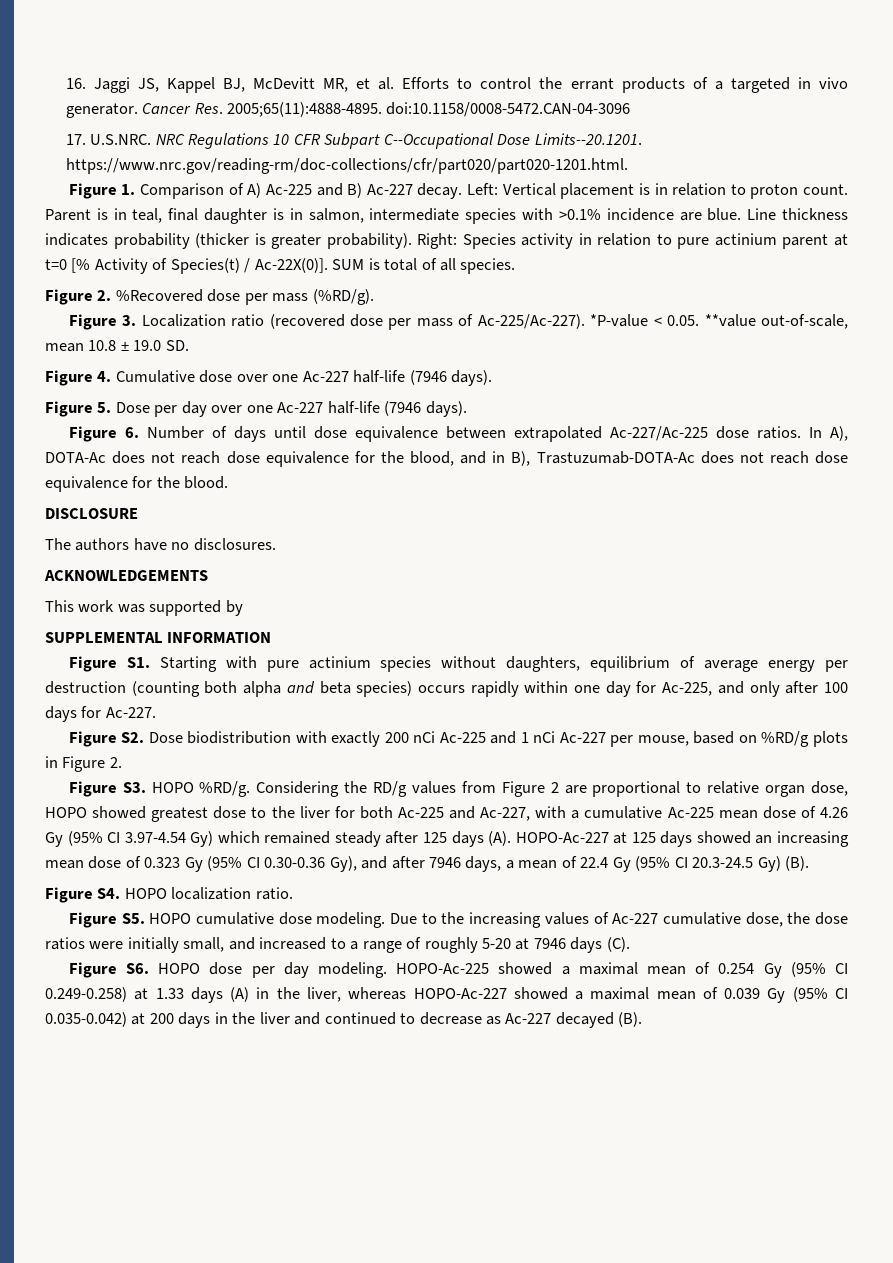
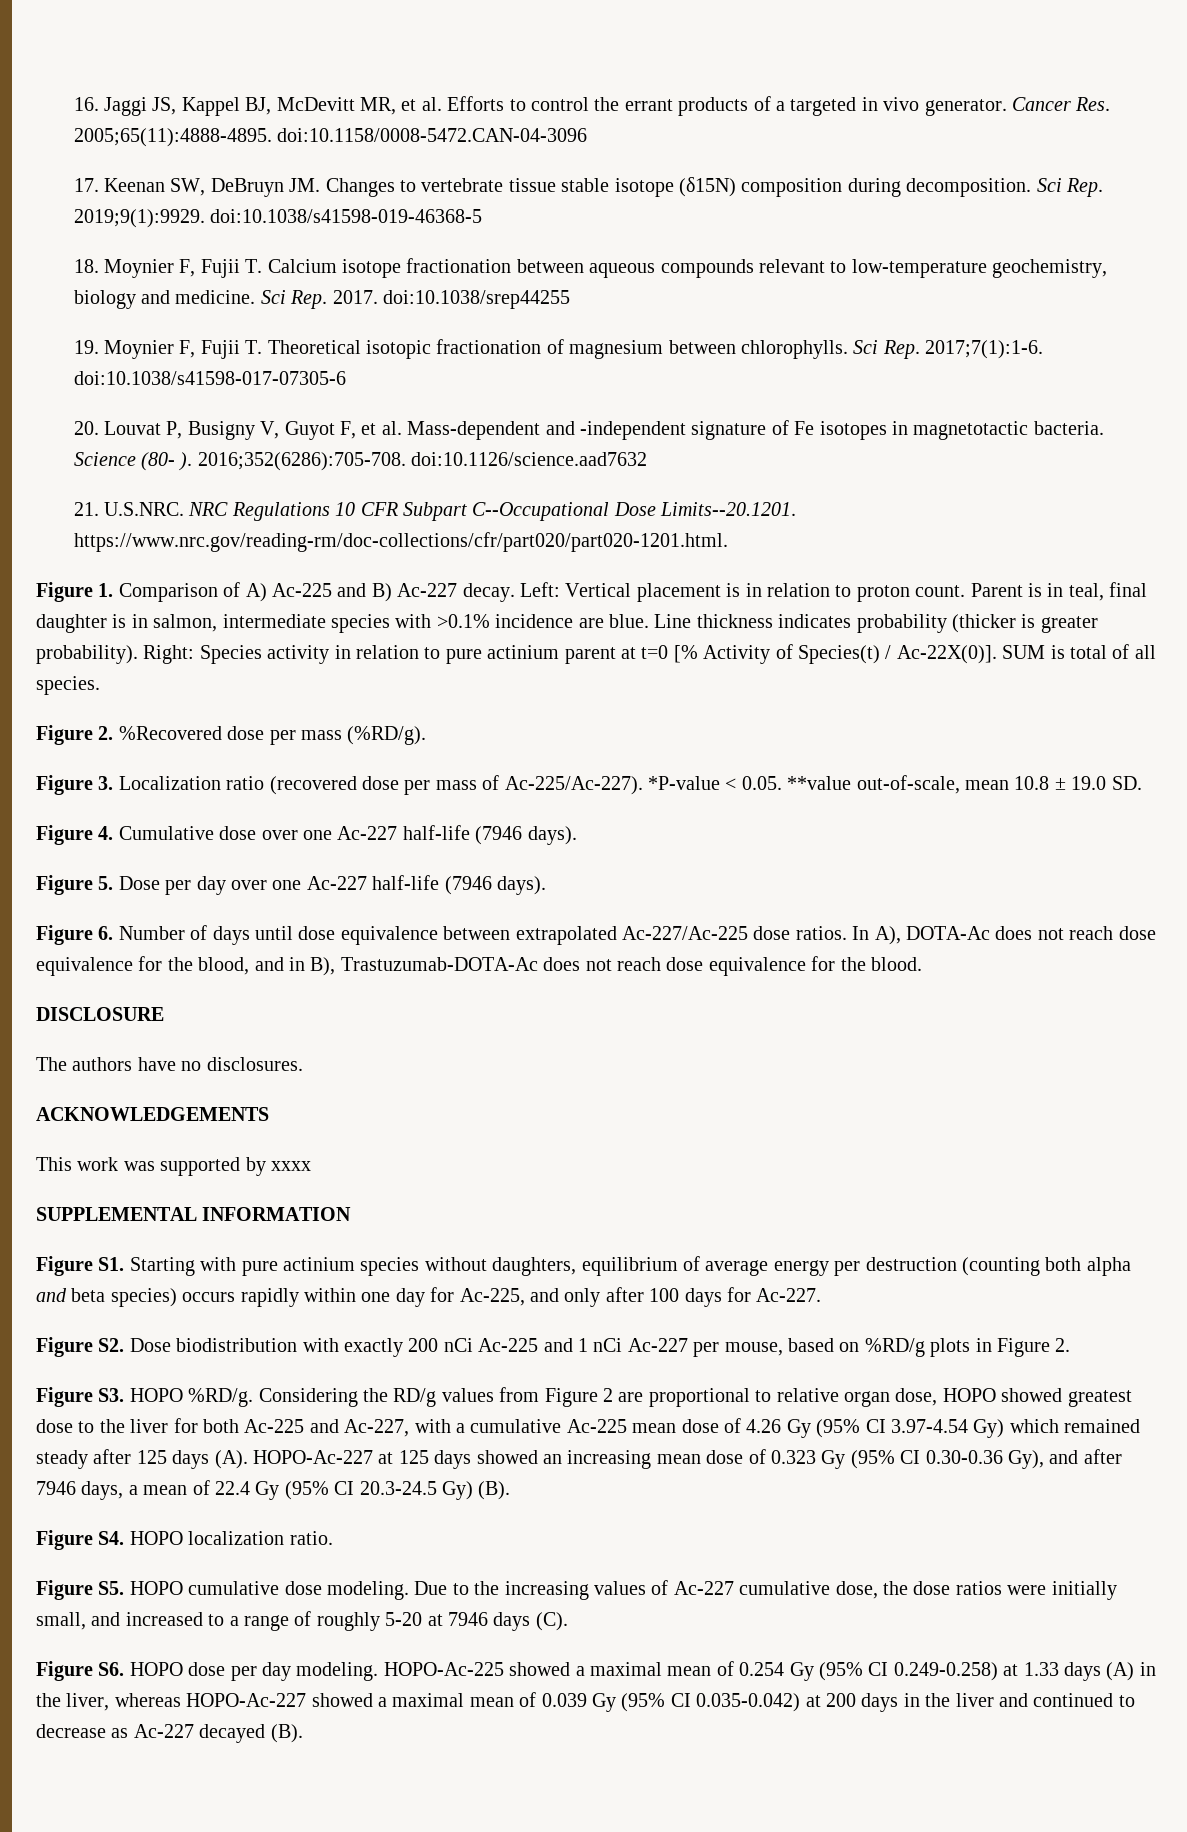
- 17. U.S.NRC. NRC Regulations 10 CFR Subpart C--Occupational Dose Limits--20.1201. https://www.nrc.gov/reading-rm/doc-collections/cfr/part020/part020-1201.html.
+ 17. Keenan SW, DeBruyn JM. Changes to vertebrate tissue stable isotope (δ15N) composition during decomposition. Sci Rep. 2019;9(1):9929. doi:10.1038/s41598-019-46368-5
+ 18. Moynier F, Fujii T. Calcium isotope fractionation between aqueous compounds relevant to low-temperature geochemistry, biology and medicine. Sci Rep. 2017. doi:10.1038/srep44255
+ 19. Moynier F, Fujii T. Theoretical isotopic fractionation of magnesium between chlorophylls. Sci Rep. 2017;7(1):1-6. doi:10.1038/s41598-017-07305-6
+ 20. Louvat P, Busigny V, Guyot F, et al. Mass-dependent and -independent signature of Fe isotopes in magnetotactic bacteria. Science (80- ). 2016;352(6286):705-708. doi:10.1126/science.aad7632
+ 21. U.S.NRC. NRC Regulations 10 CFR Subpart C--Occupational Dose Limits--20.1201. https://www.nrc.gov/reading-rm/doc-collections/cfr/part020/part020-1201.html.
- This work was supported by
+ This work was supported by xxxx

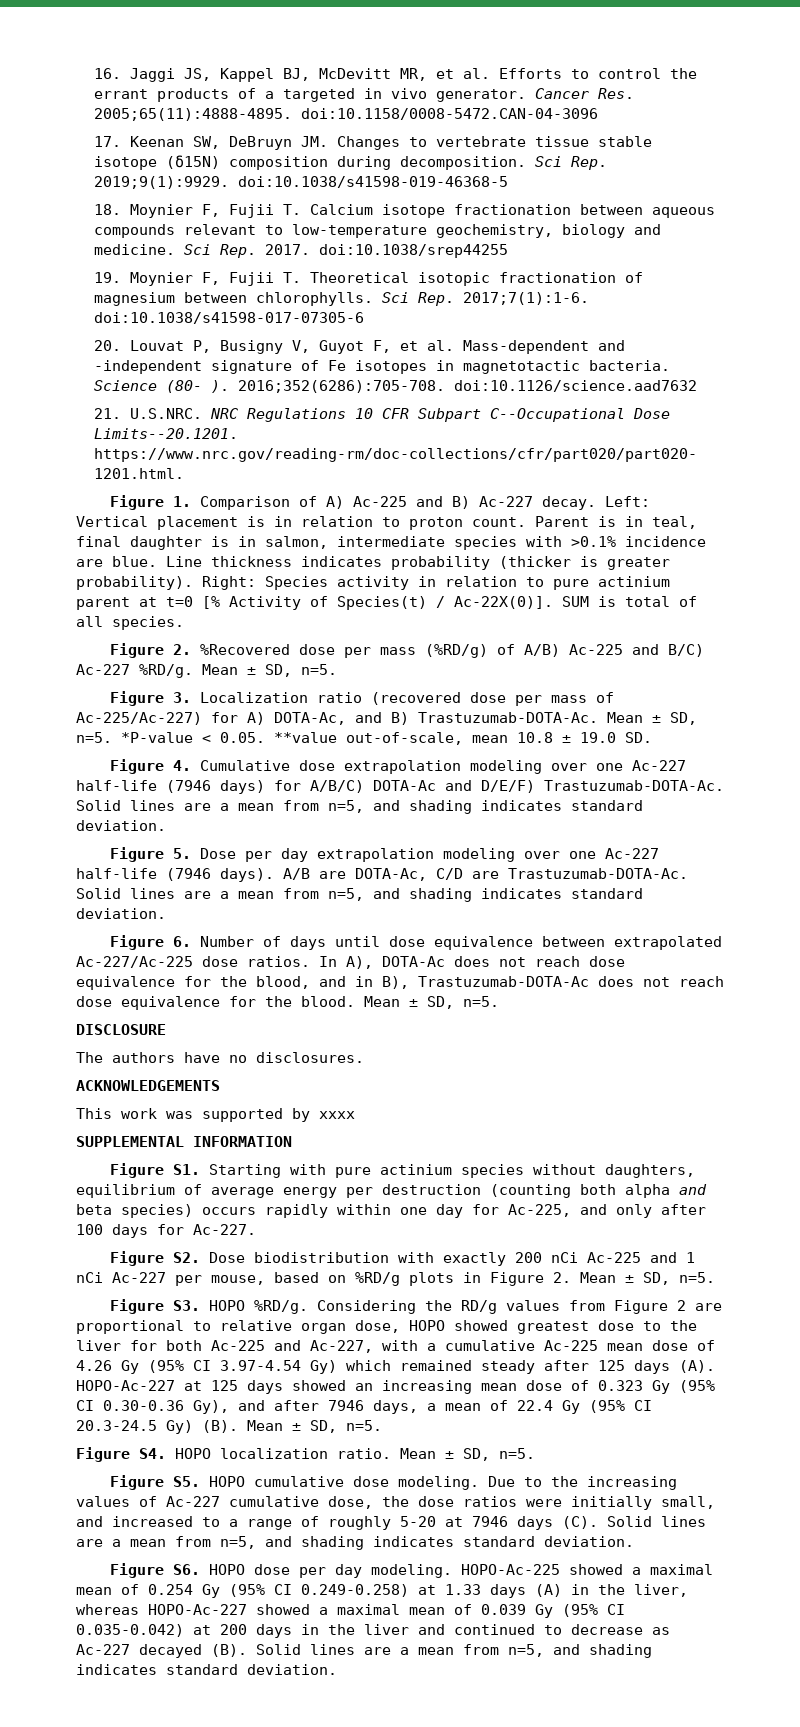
- Figure 2. %Recovered dose per mass (%RD/g).
+ Figure 2. %Recovered dose per mass (%RD/g) of A/B) Ac-225 and B/C) Ac-227 %RD/g. Mean ± SD, n=5.
- Figure 3. Localization ratio (recovered dose per mass of Ac-225/Ac-227).
+ Figure 3. Localization ratio (recovered dose per mass of Ac-225/Ac-227) for A) DOTA-Ac, and B) Trastuzumab-DOTA-Ac. Mean ± SD, n=5.
- Figure 4. Cumulative dose over one Ac-227 half-life (7946 days).
- Figure 5. Dose per day over one Ac-227 half-life (7946 days).
+ Figure 4. Cumulative dose extrapolation modeling over one Ac-227 half-life (7946 days) for A/B/C) DOTA-Ac and D/E/F) Trastuzumab-DOTA-Ac. Solid lines are a mean from n=5, and shading indicates standard deviation.
+ Figure 5. Dose per day extrapolation modeling over one Ac-227 half-life (7946 days). A/B are DOTA-Ac, C/D are Trastuzumab-DOTA-Ac. Solid lines are a mean from n=5, and shading indicates standard deviation.
- In A), DOTA-Ac does not reach dose equivalence for the blood, and in B), Trastuzumab-DOTA-Ac does not reach dose equivalence for the blood.
+ In A), DOTA-Ac does not reach dose equivalence for the blood, and in B), Trastuzumab-DOTA-Ac does not reach dose equivalence for the blood. Mean ± SD, n=5.
- Figure S2. Dose biodistribution with exactly 200 nCi Ac-225 and 1 nCi Ac-227 per mouse, based on %RD/g plots in Figure 2.
+ Figure S2. Dose biodistribution with exactly 200 nCi Ac-225 and 1 nCi Ac-227 per mouse, based on %RD/g plots in Figure 2. Mean ± SD, n=5.
- Considering the RD/g values from Figure 2 are proportional to relative organ dose, HOPO showed greatest dose to the liver for both Ac-225 and Ac-227, with a cumulative Ac-225 mean dose of 4.26 Gy (95% CI 3.97-4.54 Gy) which remained steady after 125 days (A). HOPO-Ac-227 at 125 days showed an increasing mean dose of 0.323 Gy (95% CI 0.30-0.36 Gy), and after 7946 days, a mean of 22.4 Gy (95% CI 20.3-24.5 Gy) (B).
+ Considering the RD/g values from Figure 2 are proportional to relative organ dose, HOPO showed greatest dose to the liver for both Ac-225 and Ac-227, with a cumulative Ac-225 mean dose of 4.26 Gy (95% CI 3.97-4.54 Gy) which remained steady after 125 days (A). HOPO-Ac-227 at 125 days showed an increasing mean dose of 0.323 Gy (95% CI 0.30-0.36 Gy), and after 7946 days, a mean of 22.4 Gy (95% CI 20.3-24.5 Gy) (B). Mean ± SD, n=5.
- Figure S4. HOPO localization ratio.
+ Figure S4. HOPO localization ratio. Mean ± SD, n=5.
- Due to the increasing values of Ac-227 cumulative dose, the dose ratios were initially small, and increased to a range of roughly 5-20 at 7946 days (C).
+ Due to the increasing values of Ac-227 cumulative dose, the dose ratios were initially small, and increased to a range of roughly 5-20 at 7946 days (C). Solid lines are a mean from n=5, and shading indicates standard deviation.
- HOPO-Ac-225 showed a maximal mean of 0.254 Gy (95% CI 0.249-0.258) at 1.33 days (A) in the liver, whereas HOPO-Ac-227 showed a maximal mean of 0.039 Gy (95% CI 0.035-0.042) at 200 days in the liver and continued to decrease as Ac-227 decayed (B).
+ HOPO-Ac-225 showed a maximal mean of 0.254 Gy (95% CI 0.249-0.258) at 1.33 days (A) in the liver, whereas HOPO-Ac-227 showed a maximal mean of 0.039 Gy (95% CI 0.035-0.042) at 200 days in the liver and continued to decrease as Ac-227 decayed (B). Solid lines are a mean from n=5, and shading indicates standard deviation.

